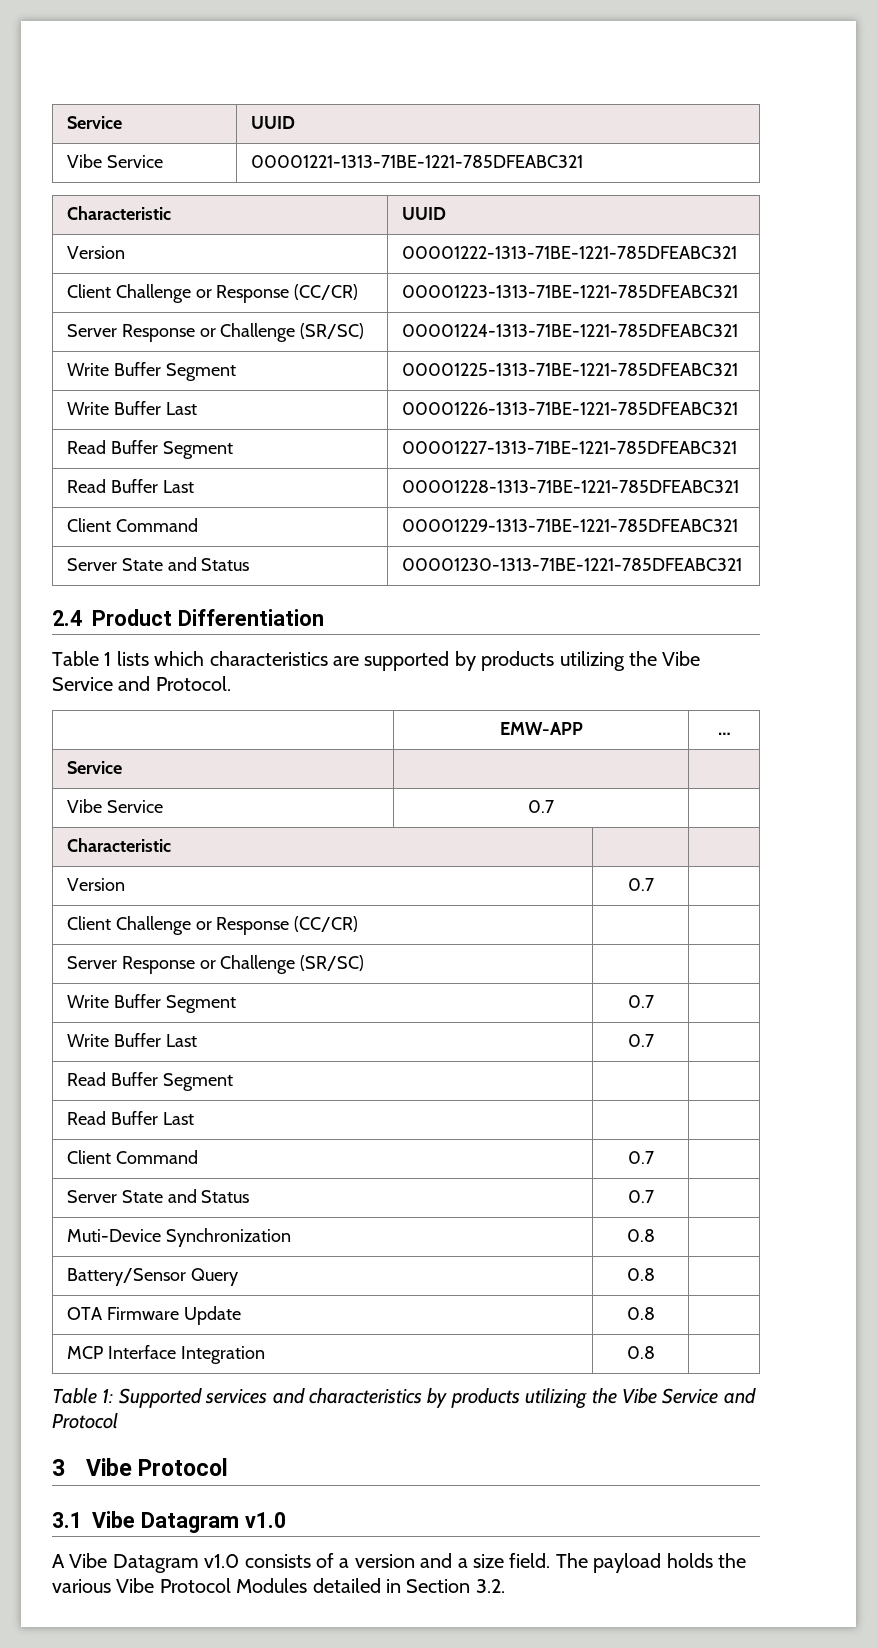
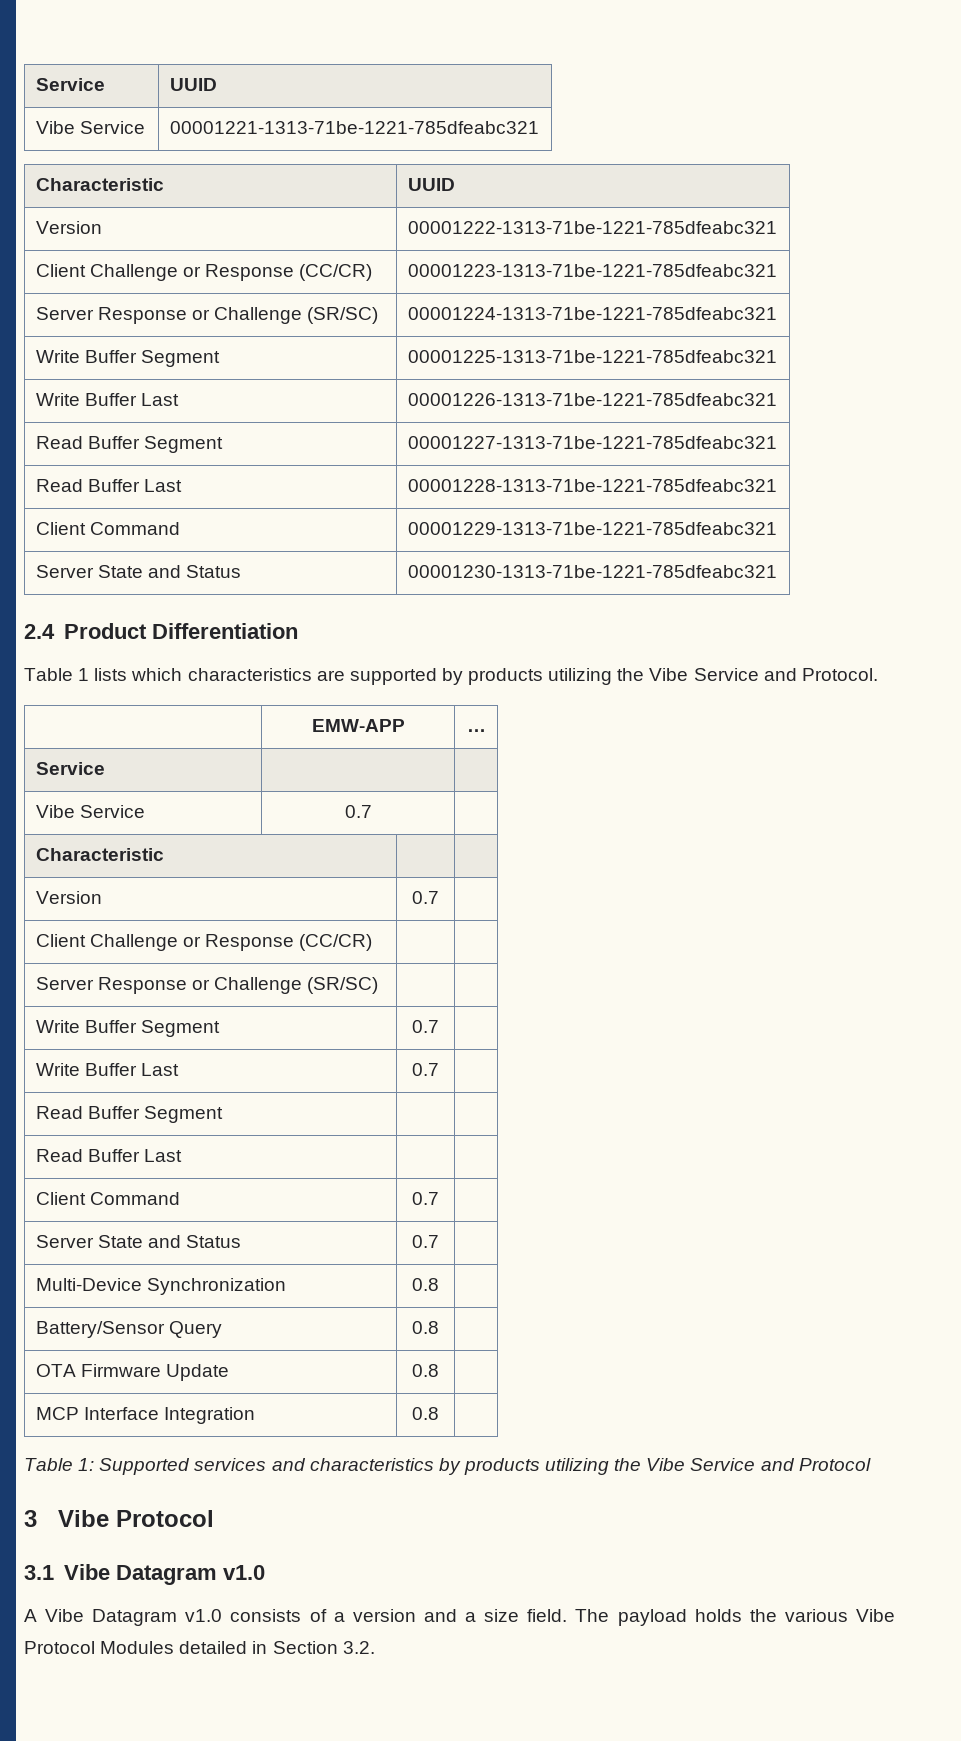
- Vibe Service | 00001221-1313-71BE-1221-785DFEABC321
+ Vibe Service | 00001221-1313-71be-1221-785dfeabc321
- Version | 00001222-1313-71BE-1221-785DFEABC321
- Client Challenge or Response (CC/CR) | 00001223-1313-71BE-1221-785DFEABC321
- Server Response or Challenge (SR/SC) | 00001224-1313-71BE-1221-785DFEABC321
- Write Buffer Segment | 00001225-1313-71BE-1221-785DFEABC321
- Write Buffer Last | 00001226-1313-71BE-1221-785DFEABC321
- Read Buffer Segment | 00001227-1313-71BE-1221-785DFEABC321
- Read Buffer Last | 00001228-1313-71BE-1221-785DFEABC321
- Client Command | 00001229-1313-71BE-1221-785DFEABC321
- Server State and Status | 00001230-1313-71BE-1221-785DFEABC321
+ Version | 00001222-1313-71be-1221-785dfeabc321
+ Client Challenge or Response (CC/CR) | 00001223-1313-71be-1221-785dfeabc321
+ Server Response or Challenge (SR/SC) | 00001224-1313-71be-1221-785dfeabc321
+ Write Buffer Segment | 00001225-1313-71be-1221-785dfeabc321
+ Write Buffer Last | 00001226-1313-71be-1221-785dfeabc321
+ Read Buffer Segment | 00001227-1313-71be-1221-785dfeabc321
+ Read Buffer Last | 00001228-1313-71be-1221-785dfeabc321
+ Client Command | 00001229-1313-71be-1221-785dfeabc321
+ Server State and Status | 00001230-1313-71be-1221-785dfeabc321
- Muti-Device Synchronization | 0.8 |
+ Multi-Device Synchronization | 0.8 |

